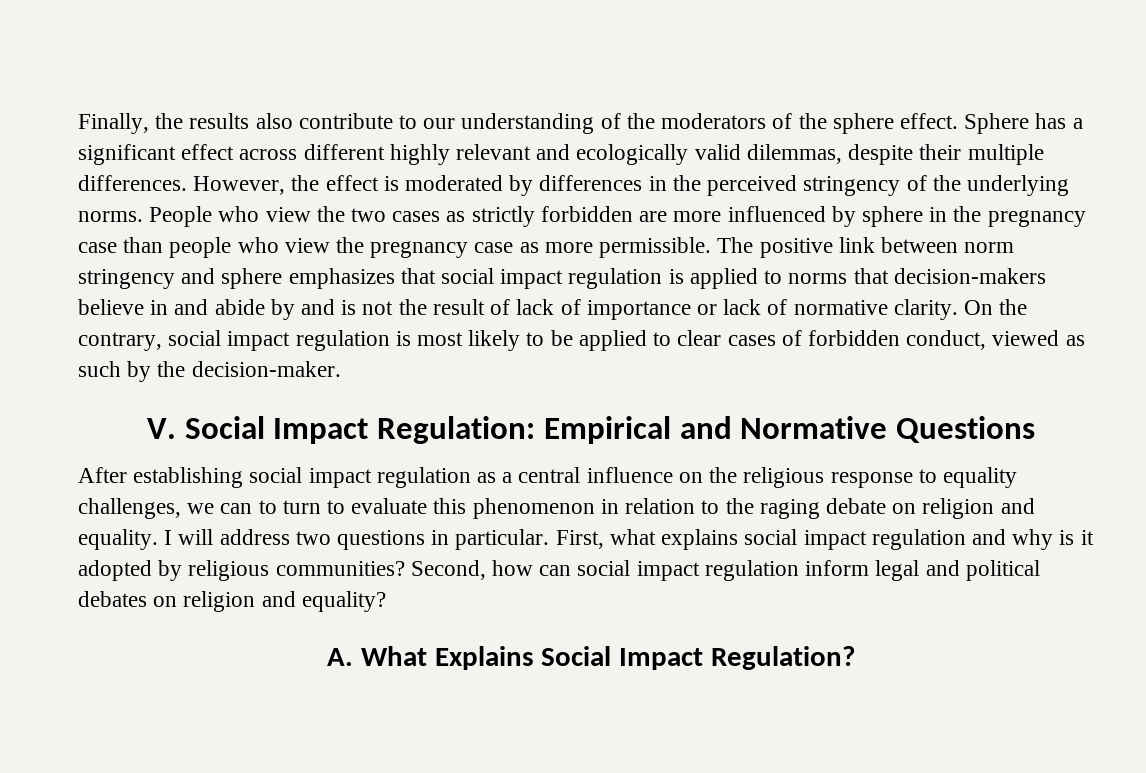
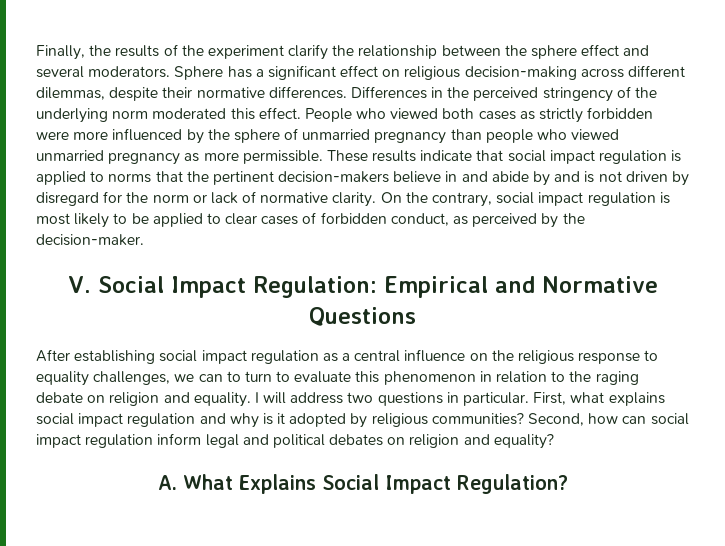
- Finally, the results also contribute to our understanding of the moderators of the sphere effect.
+ Finally, the results of the experiment clarify the relationship between the sphere effect and several moderators.
- Sphere has a significant effect across different highly relevant and ecologically valid dilemmas, despite their multiple differences. However, the effect is moderated by differences in the perceived stringency of the underlying norms. People who view the two cases as strictly forbidden are more influenced by sphere in the pregnancy case than people who view the pregnancy case as more permissible. The positive link between norm stringency and sphere emphasizes that social impact regulation is applied to norms that decision-makers believe in and abide by and is not the result of lack of importance or lack of normative clarity.
+ Sphere has a significant effect on religious decision-making across different dilemmas, despite their normative differences. Differences in the perceived stringency of the underlying norm moderated this effect. People who viewed both cases as strictly forbidden were more influenced by the sphere of unmarried pregnancy than people who viewed unmarried pregnancy as more permissible. These results indicate that social impact regulation is applied to norms that the pertinent decision-makers believe in and abide by and is not driven by disregard for the norm or lack of normative clarity.
- On the contrary, social impact regulation is most likely to be applied to clear cases of forbidden conduct, viewed as such by the decision-maker.
+ On the contrary, social impact regulation is most likely to be applied to clear cases of forbidden conduct, as perceived by the decision-maker.

